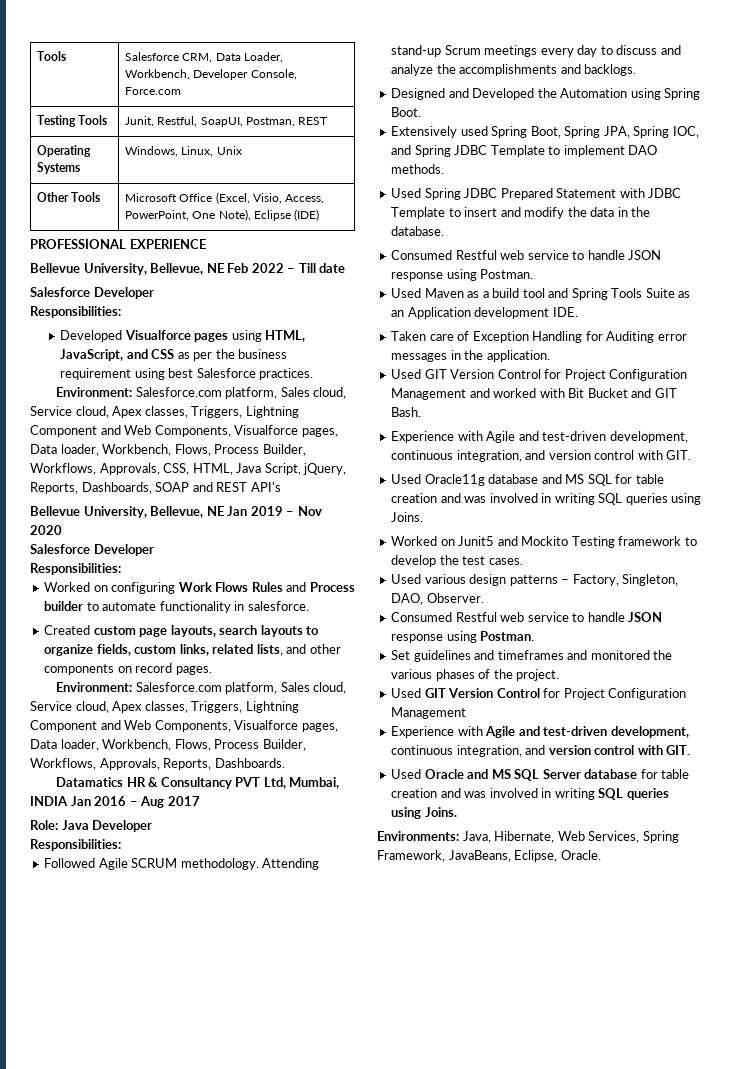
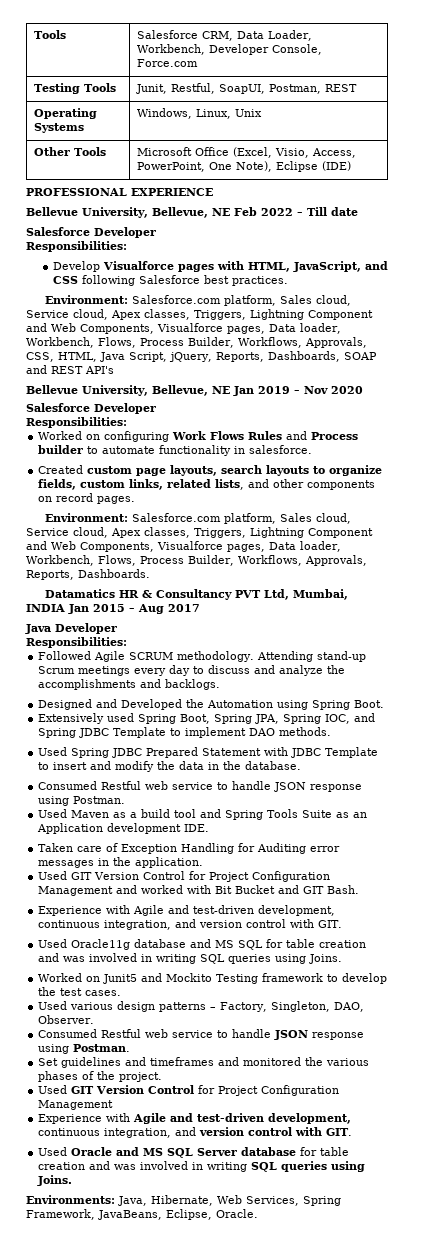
- Developed Visualforce pages using HTML, JavaScript, and CSS as per the business requirement using best Salesforce practices.
+ Develop Visualforce pages with HTML, JavaScript, and CSS following Salesforce best practices.
- Datamatics HR & Consultancy PVT Ltd, Mumbai, INDIA Jan 2016 – Aug 2017
+ Datamatics HR & Consultancy PVT Ltd, Mumbai, INDIA Jan 2015 – Aug 2017
- Role: Java Developer
+ Java Developer

